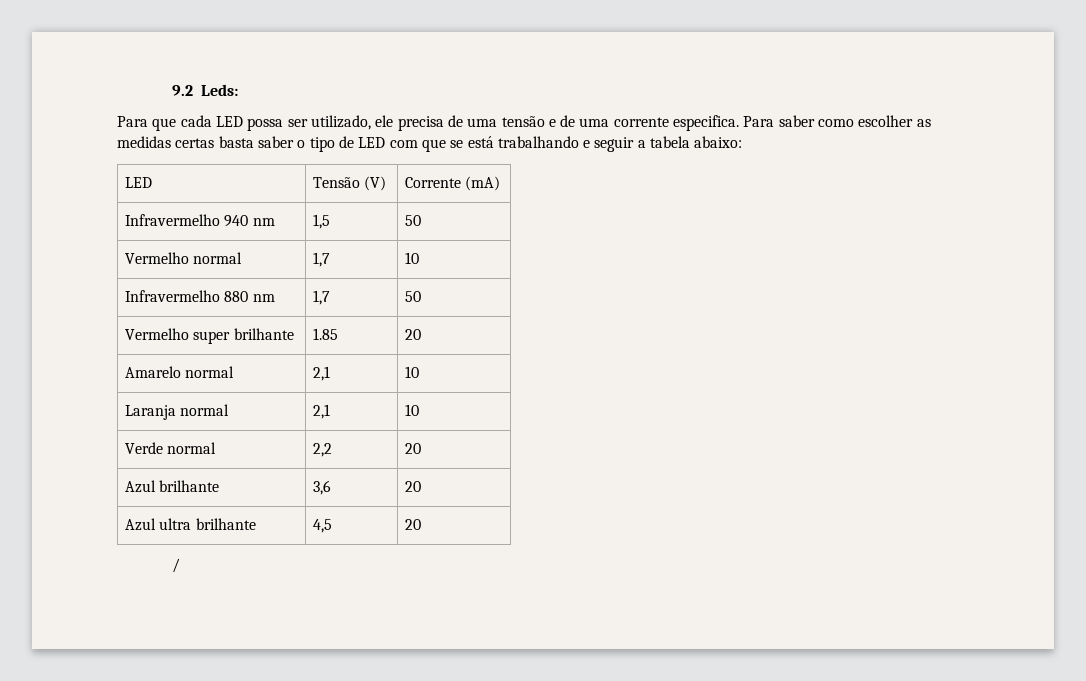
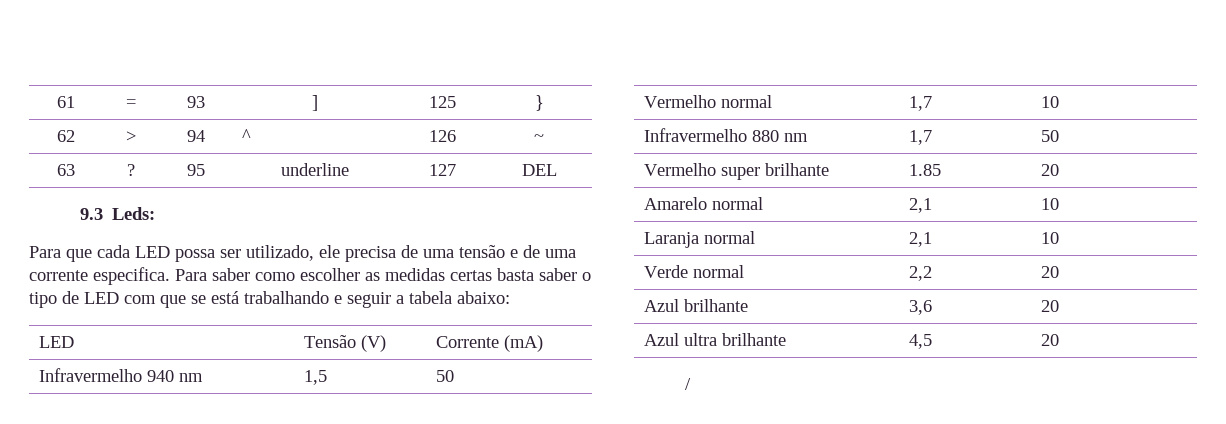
- 9.2 Leds:
+ 61 | = | 93 | ] | 125 | }
+ 62 | > | 94 | ^ | 126 | ~
+ 63 | ? | 95 | underline | 127 | DEL
+ 9.3 Leds:

